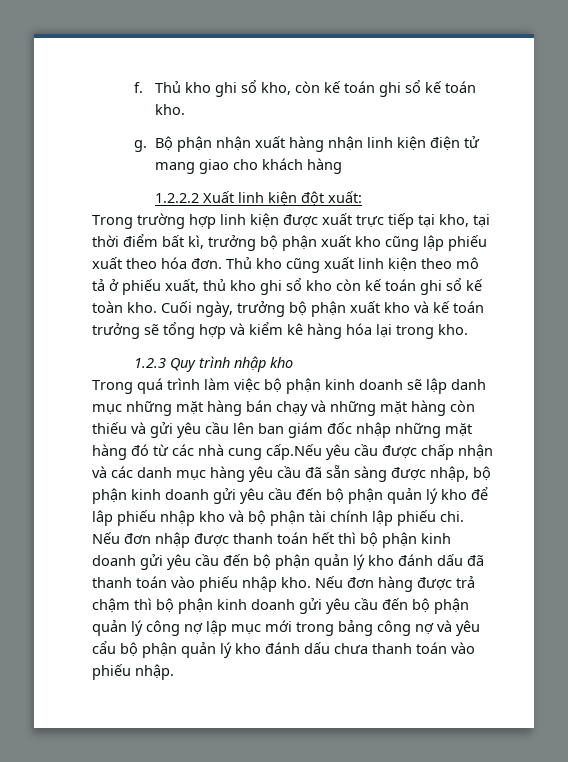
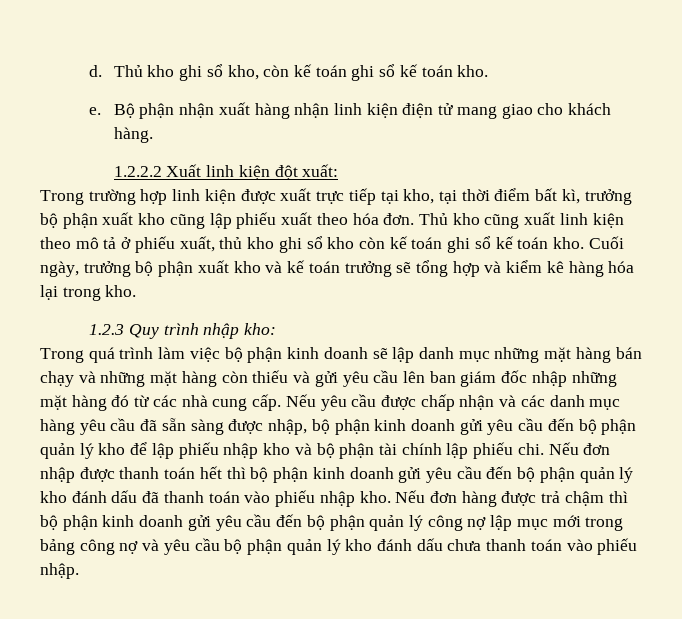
- f.
+ d.
- g.
+ e.
- Bộ phận nhận xuất hàng nhận linh kiện điện tử mang giao cho khách hàng
+ Bộ phận nhận xuất hàng nhận linh kiện điện tử mang giao cho khách hàng.
- Thủ kho cũng xuất linh kiện theo mô tả ở phiếu xuất, thủ kho ghi sổ kho còn kế toán ghi sổ kế toàn kho.
+ Thủ kho cũng xuất linh kiện theo mô tả ở phiếu xuất, thủ kho ghi sổ kho còn kế toán ghi sổ kế toán kho.
- 1.2.3 Quy trình nhập kho
+ 1.2.3 Quy trình nhập kho:
- Trong quá trình làm việc bộ phận kinh doanh sẽ lập danh mục những mặt hàng bán chạy và những mặt hàng còn thiếu và gửi yêu cầu lên ban giám đốc nhập những mặt hàng đó từ các nhà cung cấp.Nếu yêu cầu được chấp nhận và các danh mục hàng yêu cầu đã sẵn sàng được nhập, bộ phận kinh doanh gửi yêu cầu đến bộ phận quản lý kho để lâp phiếu nhập kho và bộ phận tài chính lập phiếu chi.
+ Trong quá trình làm việc bộ phận kinh doanh sẽ lập danh mục những mặt hàng bán chạy và những mặt hàng còn thiếu và gửi yêu cầu lên ban giám đốc nhập những mặt hàng đó từ các nhà cung cấp. Nếu yêu cầu được chấp nhận và các danh mục hàng yêu cầu đã sẵn sàng được nhập, bộ phận kinh doanh gửi yêu cầu đến bộ phận quản lý kho để lập phiếu nhập kho và bộ phận tài chính lập phiếu chi.
- Nếu đơn hàng được trả chậm thì bộ phận kinh doanh gửi yêu cầu đến bộ phận quản lý công nợ lập mục mới trong bảng công nợ và yêu cẩu bộ phận quản lý kho đánh dấu chưa thanh toán vào phiếu nhập.
+ Nếu đơn hàng được trả chậm thì bộ phận kinh doanh gửi yêu cầu đến bộ phận quản lý công nợ lập mục mới trong bảng công nợ và yêu cầu bộ phận quản lý kho đánh dấu chưa thanh toán vào phiếu nhập.

